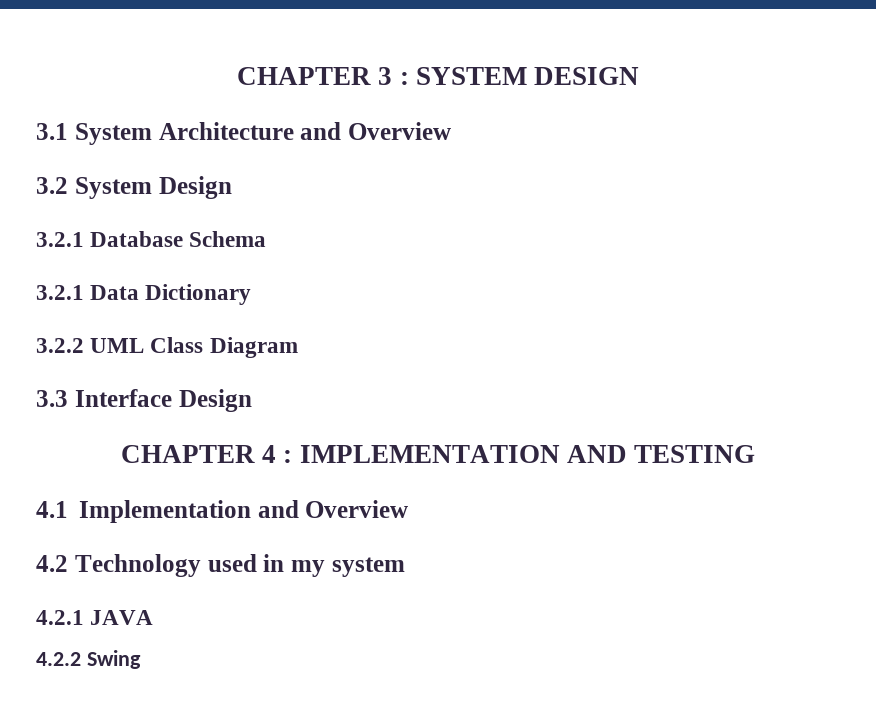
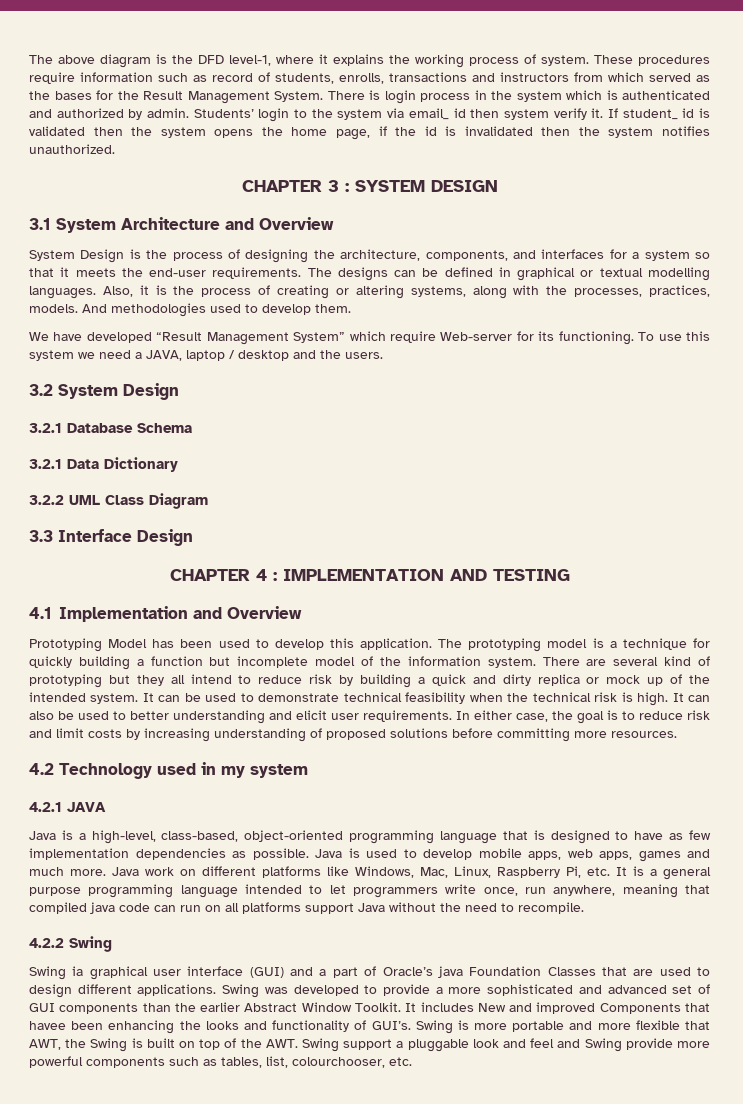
+ The above diagram is the DFD level-1, where it explains the working process of system. These procedures require information such as record of students, enrolls, transactions and instructors from which served as the bases for the Result Management System. There is login process in the system which is authenticated and authorized by admin. Students’ login to the system via email_ id then system verify it. If student_ id is validated then the system opens the home page, if the id is invalidated then the system notifies unauthorized.
+ System Design is the process of designing the architecture, components, and interfaces for a system so that it meets the end-user requirements. The designs can be defined in graphical or textual modelling languages. Also, it is the process of creating or altering systems, along with the processes, practices, models. And methodologies used to develop them.
+ We have developed “Result Management System” which require Web-server for its functioning. To use this system we need a JAVA, laptop / desktop and the users.
+ Prototyping Model has been used to develop this application. The prototyping model is a technique for quickly building a function but incomplete model of the information system. There are several kind of prototyping but they all intend to reduce risk by building a quick and dirty replica or mock up of the intended system. It can be used to demonstrate technical feasibility when the technical risk is high. It can also be used to better understanding and elicit user requirements. In either case, the goal is to reduce risk and limit costs by increasing understanding of proposed solutions before committing more resources.
+ Java is a high-level, class-based, object-oriented programming language that is designed to have as few implementation dependencies as possible. Java is used to develop mobile apps, web apps, games and much more. Java work on different platforms like Windows, Mac, Linux, Raspberry Pi, etc. It is a general purpose programming language intended to let programmers write once, run anywhere, meaning that compiled java code can run on all platforms support Java without the need to recompile.
  4.2.2 Swing
+ Swing ia graphical user interface (GUI) and a part of Oracle’s java Foundation Classes that are used to design different applications. Swing was developed to provide a more sophisticated and advanced set of GUI components than the earlier Abstract Window Toolkit. It includes New and improved Components that havee been enhancing the looks and functionality of GUI’s. Swing is more portable and more flexible that AWT, the Swing is built on top of the AWT. Swing support a pluggable look and feel and Swing provide more powerful components such as tables, list, colourchooser, etc.

